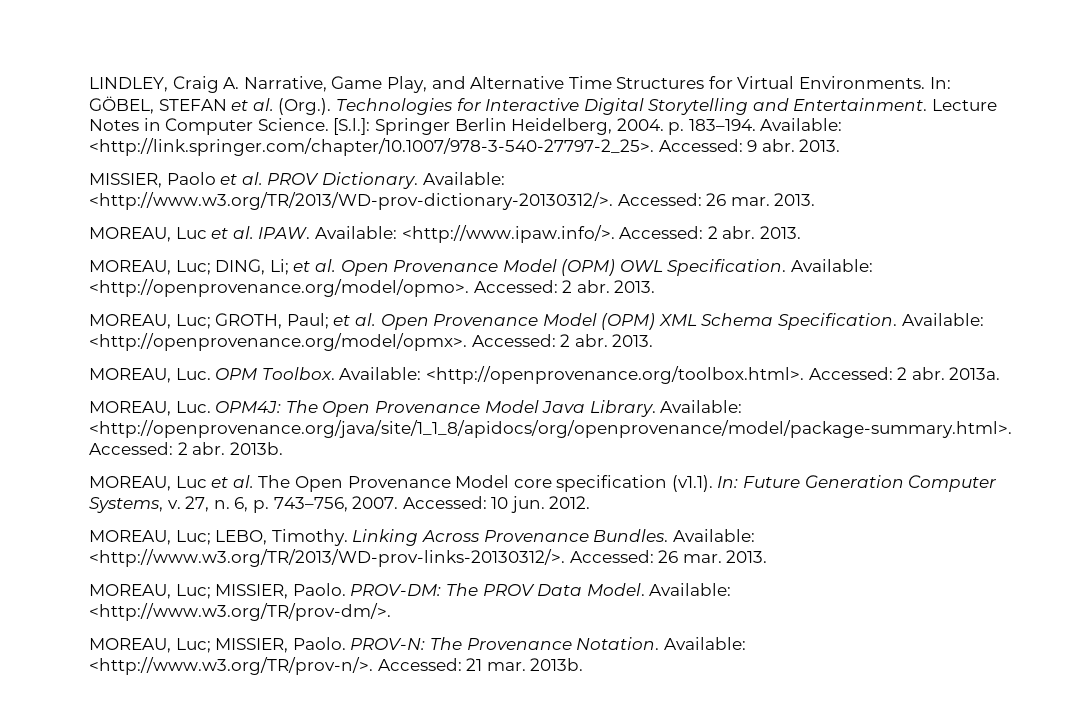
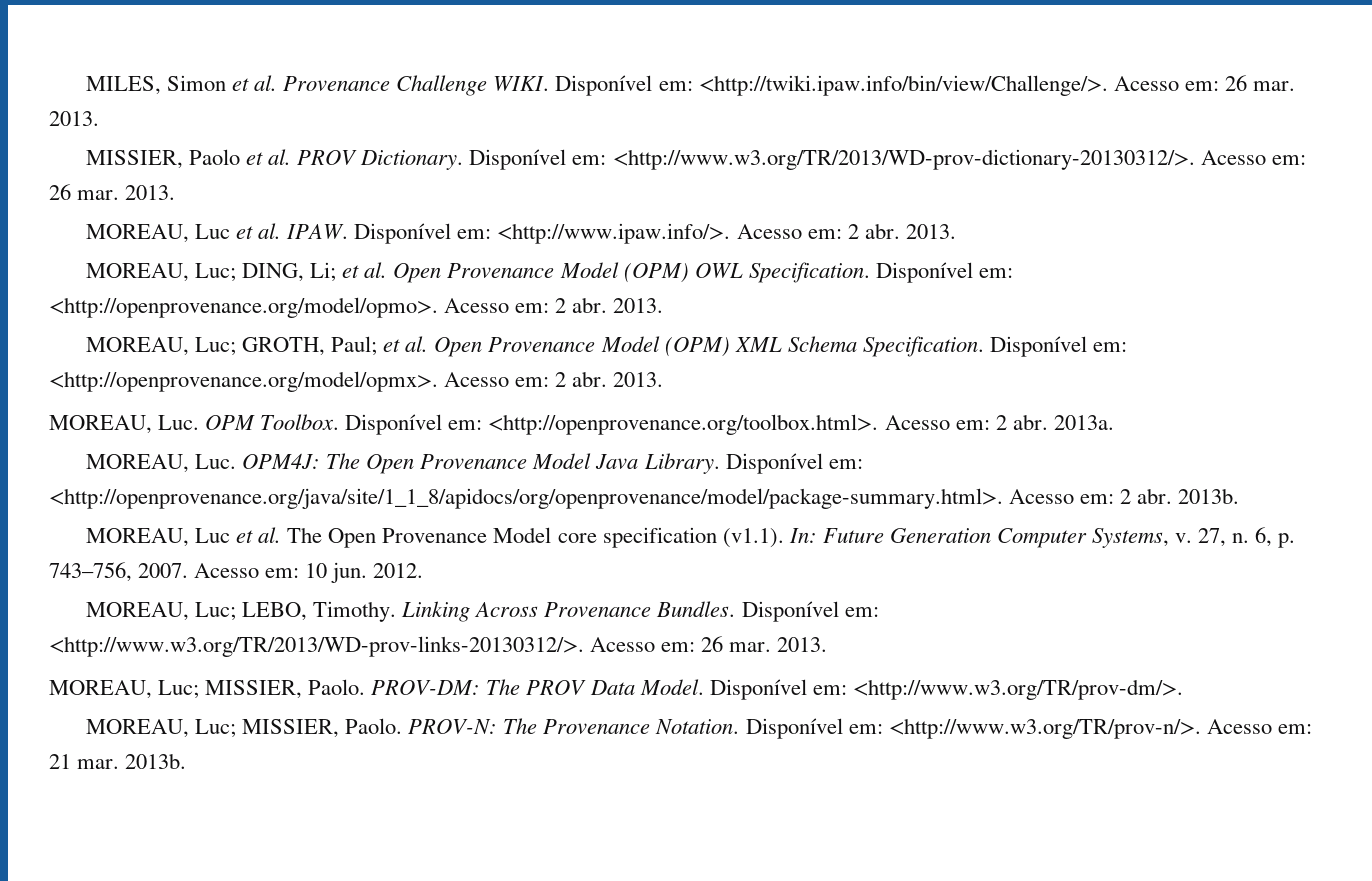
- LINDLEY, Craig A. Narrative, Game Play, and Alternative Time Structures for Virtual Environments. In: GÖBEL, STEFAN et al. (Org.). Technologies for Interactive Digital Storytelling and Entertainment. Lecture Notes in Computer Science. [S.l.]: Springer Berlin Heidelberg, 2004. p. 183–194. Available: <http://link.springer.com/chapter/10.1007/978-3-540-27797-2_25>. Accessed: 9 abr.
+ MILES, Simon et al. Provenance Challenge WIKI. Disponível em: <http://twiki.ipaw.info/bin/view/Challenge/>. Acesso em: 26 mar.
- Available: <http://www.w3.org/TR/2013/WD-prov-dictionary-20130312/>. Accessed: 26 mar.
+ Disponível em: <http://www.w3.org/TR/2013/WD-prov-dictionary-20130312/>. Acesso em: 26 mar.
- Available: <http://www.ipaw.info/>. Accessed: 2 abr.
+ Disponível em: <http://www.ipaw.info/>. Acesso em: 2 abr.
- Available: <http://openprovenance.org/model/opmo>. Accessed: 2 abr.
+ Disponível em: <http://openprovenance.org/model/opmo>. Acesso em: 2 abr.
- Available: <http://openprovenance.org/model/opmx>. Accessed: 2 abr.
+ Disponível em: <http://openprovenance.org/model/opmx>. Acesso em: 2 abr.
- Available: <http://openprovenance.org/toolbox.html>. Accessed: 2 abr.
+ Disponível em: <http://openprovenance.org/toolbox.html>. Acesso em: 2 abr.
- Available: <http://openprovenance.org/java/site/1_1_8/apidocs/org/openprovenance/model/package-summary.html>. Accessed: 2 abr.
+ Disponível em: <http://openprovenance.org/java/site/1_1_8/apidocs/org/openprovenance/model/package-summary.html>. Acesso em: 2 abr.
- Accessed: 10 jun.
+ Acesso em: 10 jun.
- Available: <http://www.w3.org/TR/2013/WD-prov-links-20130312/>. Accessed: 26 mar.
+ Disponível em: <http://www.w3.org/TR/2013/WD-prov-links-20130312/>. Acesso em: 26 mar.
- Available: <http://www.w3.org/TR/prov-dm/>.
+ Disponível em: <http://www.w3.org/TR/prov-dm/>.
- Available: <http://www.w3.org/TR/prov-n/>. Accessed: 21 mar.
+ Disponível em: <http://www.w3.org/TR/prov-n/>. Acesso em: 21 mar.

